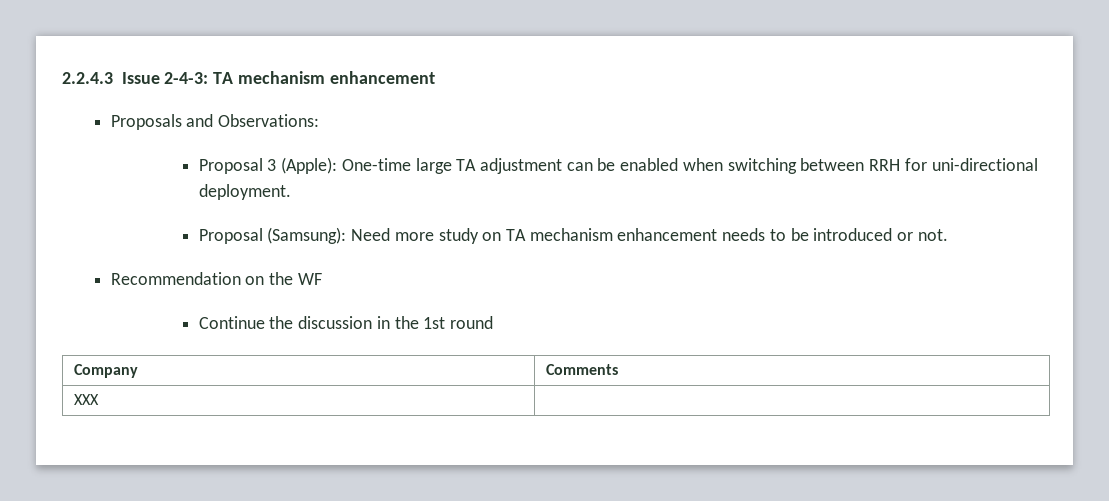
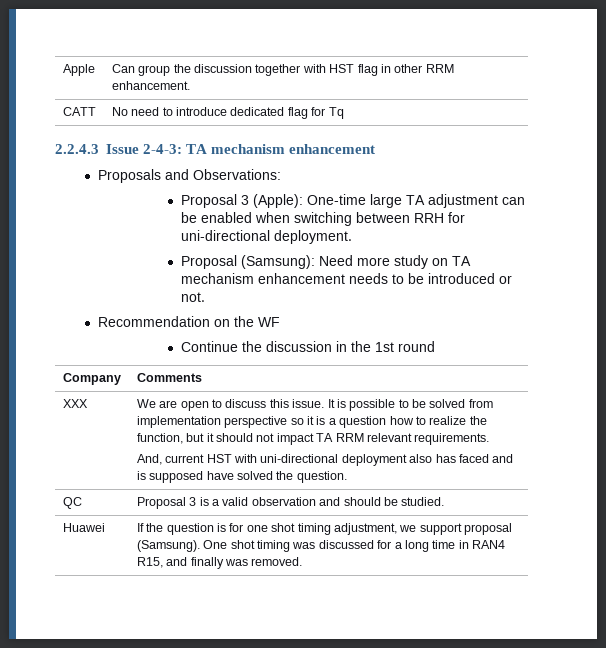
+ Apple | Can group the discussion together with HST flag in other RRM enhancement.
+ CATT | No need to introduce dedicated flag for Tq
+ We are open to discuss this issue. It is possible to be solved from implementation perspective so it is a question how to realize the function, but it should not impact TA RRM relevant requirements.
+ And, current HST with uni-directional deployment also has faced and is supposed have solved the question.
+ QC | Proposal 3 is a valid observation and should be studied.
+ Huawei | If the question is for one shot timing adjustment, we support proposal (Samsung). One shot timing was discussed for a long time in RAN4 R15, and finally was removed.

